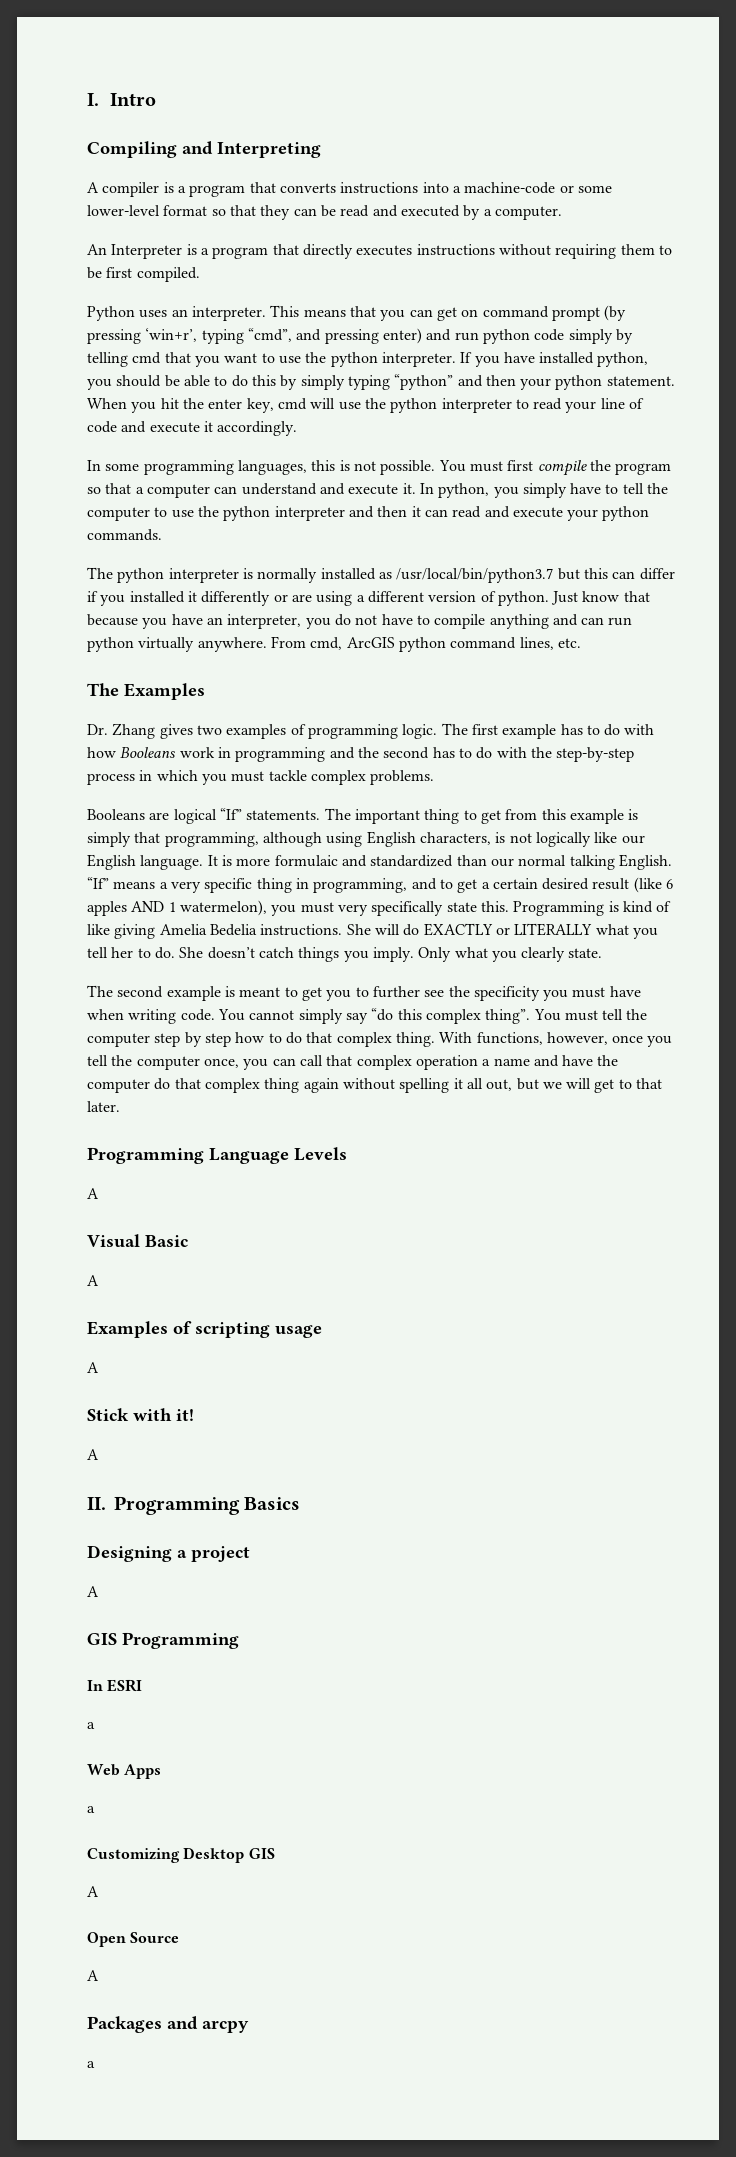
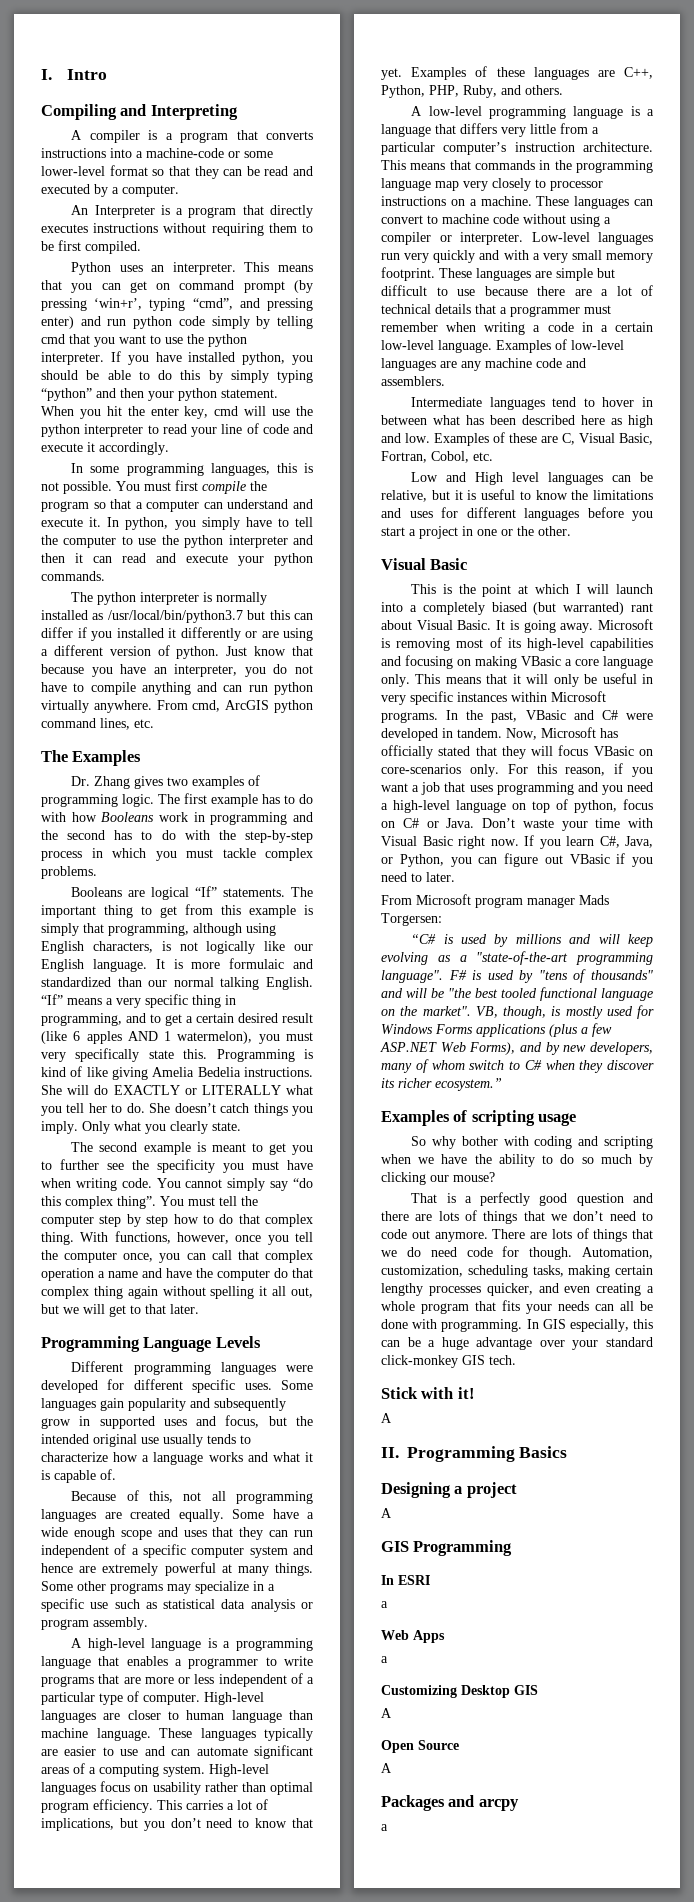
  Programming Language Levels
- A
+ Different programming languages were developed for different specific uses. Some languages gain popularity and subsequently grow in supported uses and focus, but the intended original use usually tends to characterize how a language works and what it is capable of.
+ Because of this, not all programming languages are created equally. Some have a wide enough scope and uses that they can run independent of a specific computer system and hence are extremely powerful at many things. Some other programs may specialize in a specific use such as statistical data analysis or program assembly.
+ A high-level language is a programming language that enables a programmer to write programs that are more or less independent of a particular type of computer. High-level languages are closer to human language than machine language. These languages typically are easier to use and can automate significant areas of a computing system. High-level languages focus on usability rather than optimal program efficiency. This carries a lot of implications, but you don’t need to know that yet. Examples of these languages are C++, Python, PHP, Ruby, and others.
+ A low-level programming language is a language that differs very little from a particular computer’s instruction architecture. This means that commands in the programming language map very closely to processor instructions on a machine. These languages can convert to machine code without using a compiler or interpreter. Low-level languages run very quickly and with a very small memory footprint. These languages are simple but difficult to use because there are a lot of technical details that a programmer must remember when writing a code in a certain low-level language. Examples of low-level languages are any machine code and assemblers.
+ Intermediate languages tend to hover in between what has been described here as high and low. Examples of these are C, Visual Basic, Fortran, Cobol, etc.
+ Low and High level languages can be relative, but it is useful to know the limitations and uses for different languages before you start a project in one or the other.
  Visual Basic
- A
+ This is the point at which I will launch into a completely biased (but warranted) rant about Visual Basic. It is going away. Microsoft is removing most of its high-level capabilities and focusing on making VBasic a core language only. This means that it will only be useful in very specific instances within Microsoft programs. In the past, VBasic and C# were developed in tandem. Now, Microsoft has officially stated that they will focus VBasic on core-scenarios only. For this reason, if you want a job that uses programming and you need a high-level language on top of python, focus on C# or Java. Don’t waste your time with Visual Basic right now. If you learn C#, Java, or Python, you can figure out VBasic if you need to later.
+ From Microsoft program manager Mads Torgersen:
+ “C# is used by millions and will keep evolving as a "state-of-the-art programming language". F# is used by "tens of thousands" and will be "the best tooled functional language on the market". VB, though, is mostly used for Windows Forms applications (plus a few ASP.NET Web Forms), and by new developers, many of whom switch to C# when they discover its richer ecosystem.”
  Examples of scripting usage
- A
+ So why bother with coding and scripting when we have the ability to do so much by clicking our mouse?
+ That is a perfectly good question and there are lots of things that we don’t need to code out anymore. There are lots of things that we do need code for though. Automation, customization, scheduling tasks, making certain lengthy processes quicker, and even creating a whole program that fits your needs can all be done with programming. In GIS especially, this can be a huge advantage over your standard click-monkey GIS tech.

